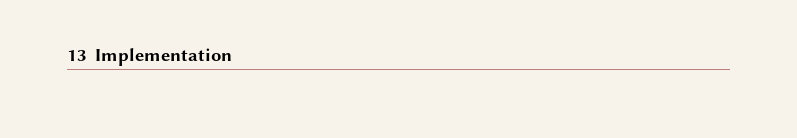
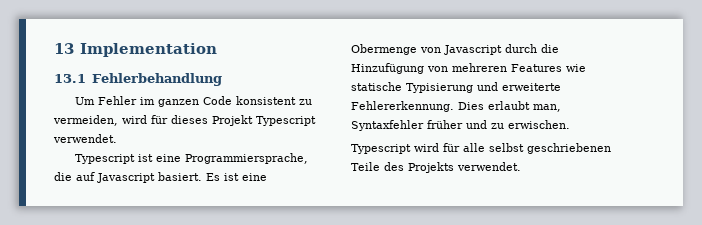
+ 13.1 Fehlerbehandlung
+ Um Fehler im ganzen Code konsistent zu vermeiden, wird für dieses Projekt Typescript verwendet.
+ Typescript ist eine Programmiersprache, die auf Javascript basiert. Es ist eine Obermenge von Javascript durch die Hinzufügung von mehreren Features wie statische Typisierung und erweiterte Fehlererkennung. Dies erlaubt man, Syntaxfehler früher und zu erwischen.
+ Typescript wird für alle selbst geschriebenen Teile des Projekts verwendet.

